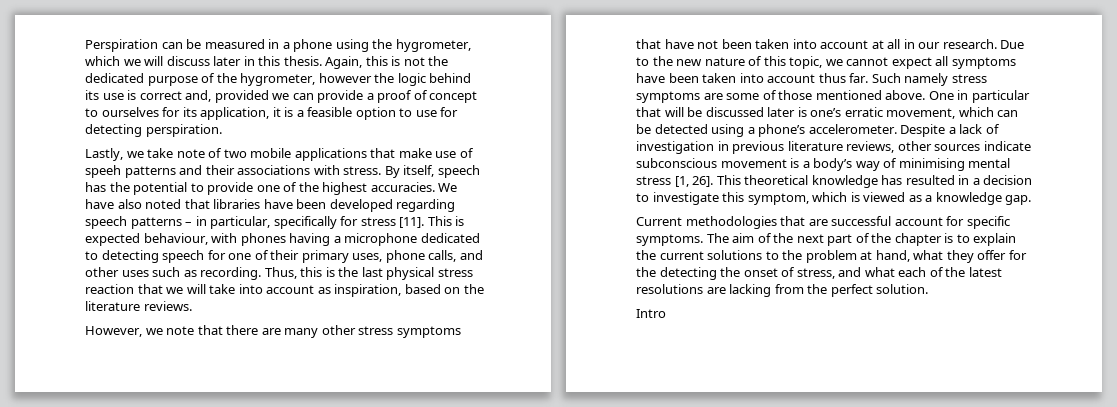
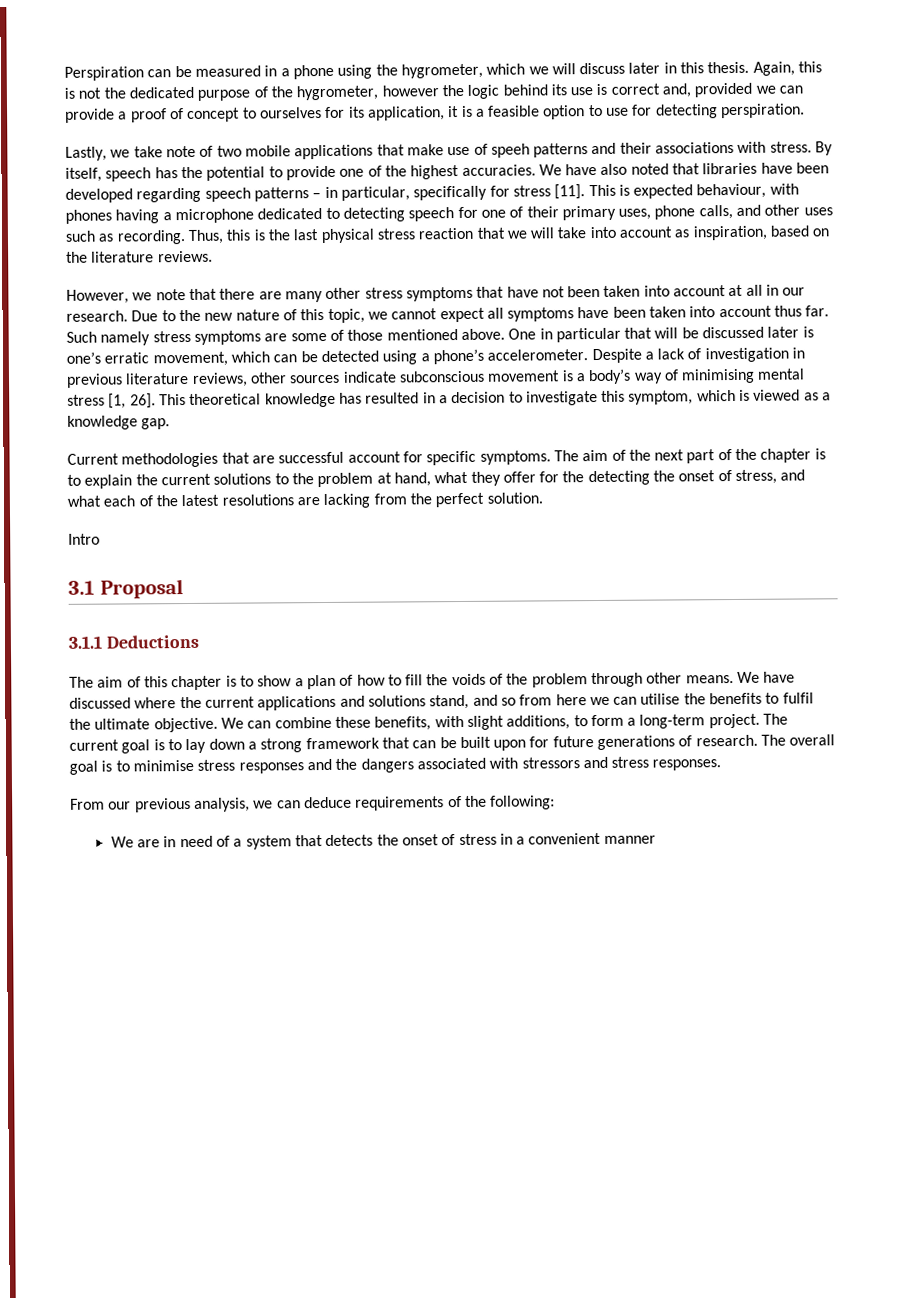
+ 3.1 Proposal
+ 3.1.1 Deductions
+ The aim of this chapter is to show a plan of how to fill the voids of the problem through other means. We have discussed where the current applications and solutions stand, and so from here we can utilise the benefits to fulfil the ultimate objective. We can combine these benefits, with slight additions, to form a long-term project. The current goal is to lay down a strong framework that can be built upon for future generations of research. The overall goal is to minimise stress responses and the dangers associated with stressors and stress responses.
+ From our previous analysis, we can deduce requirements of the following:
+ We are in need of a system that detects the onset of stress in a convenient manner

